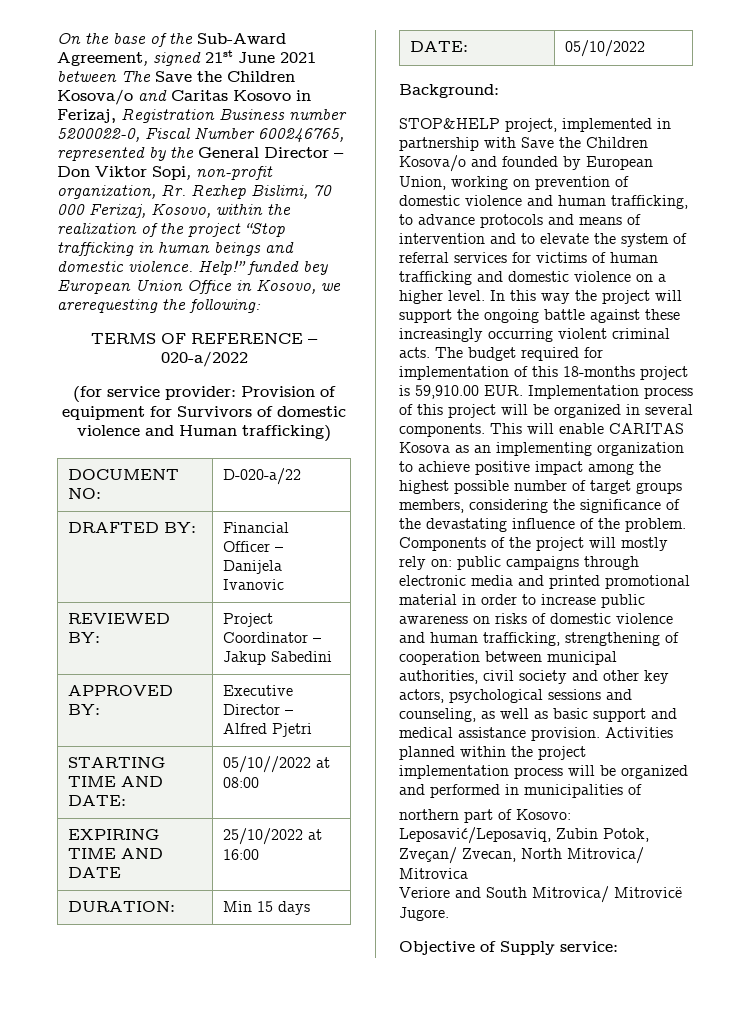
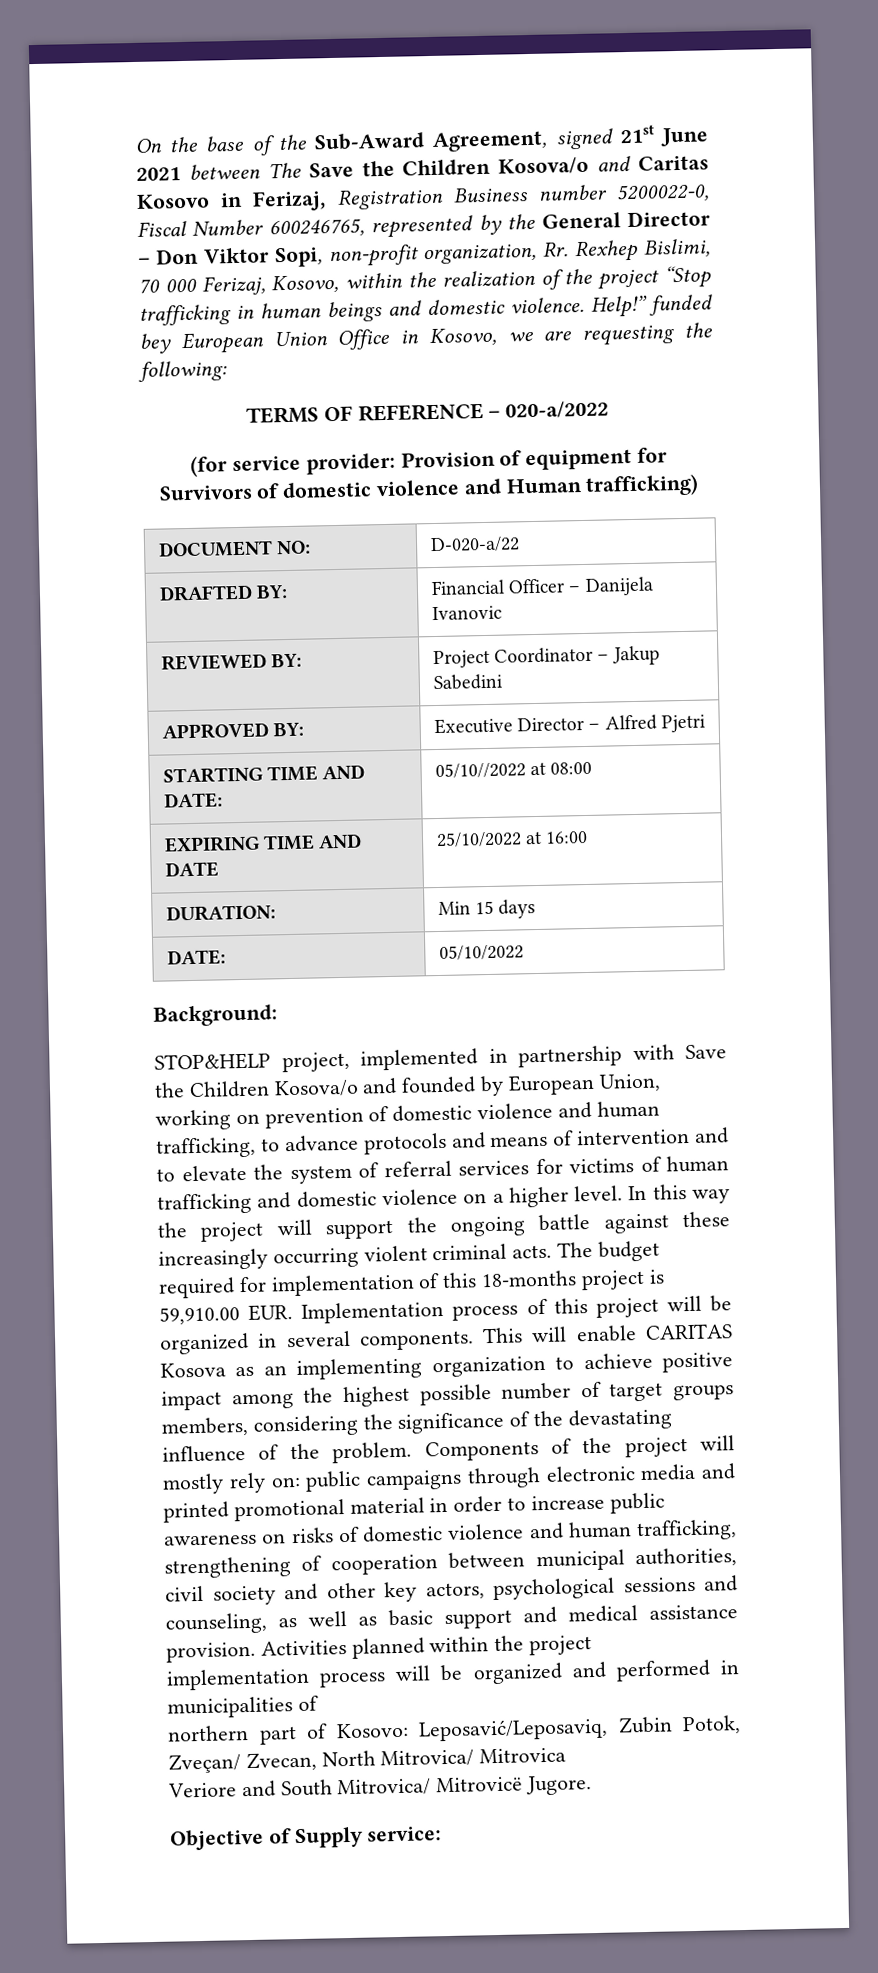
- Help!” funded bey European Union Office in Kosovo, we arerequesting the following:
+ Help!” funded bey European Union Office in Kosovo, we are requesting the following:

